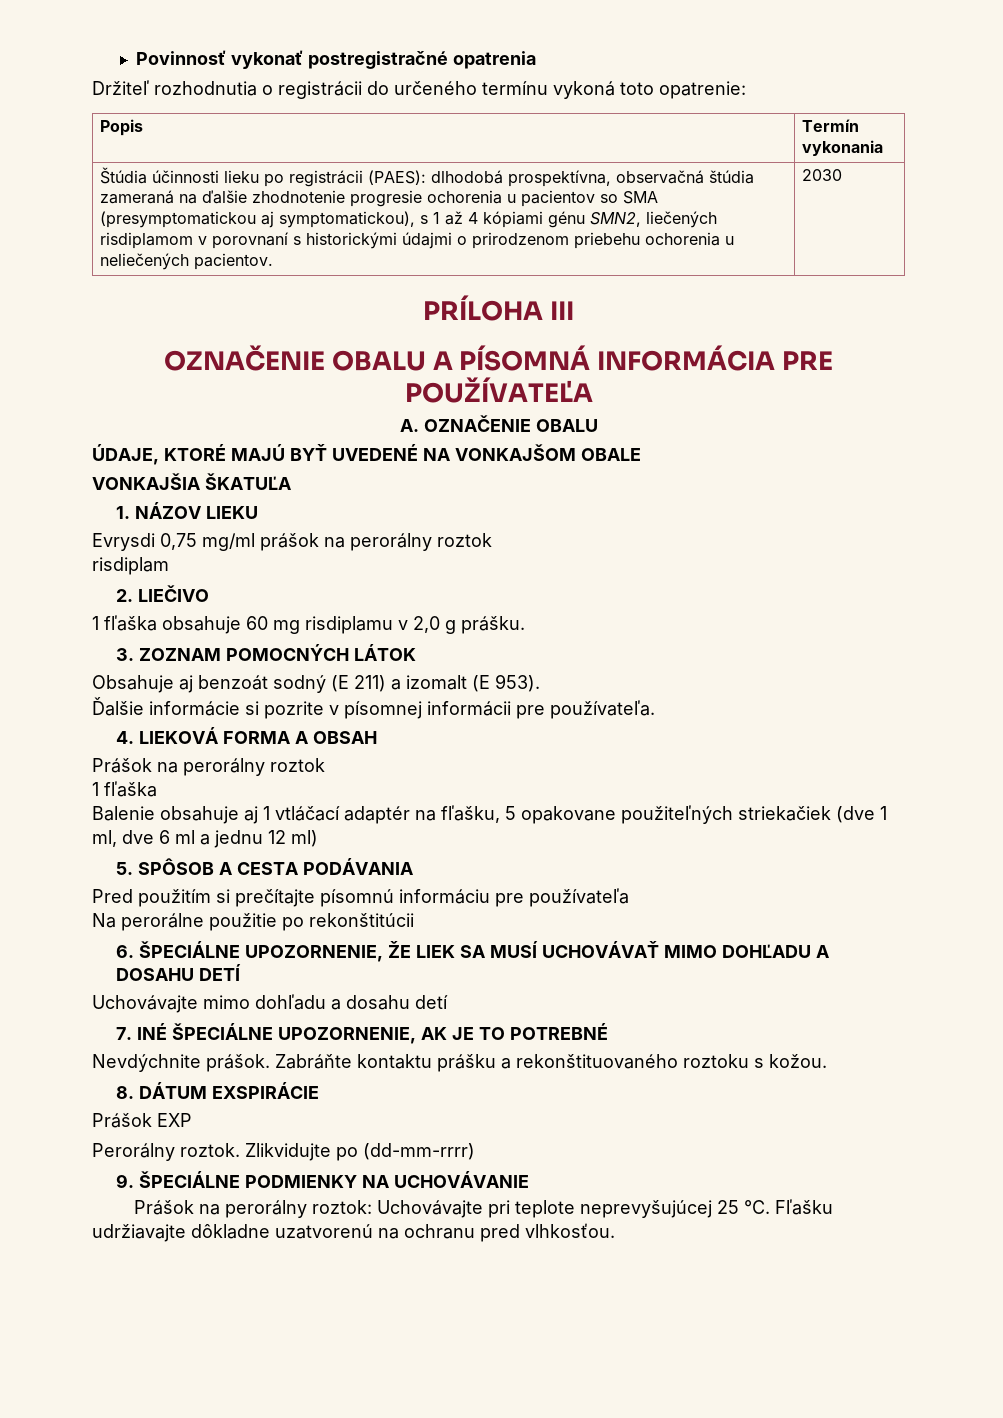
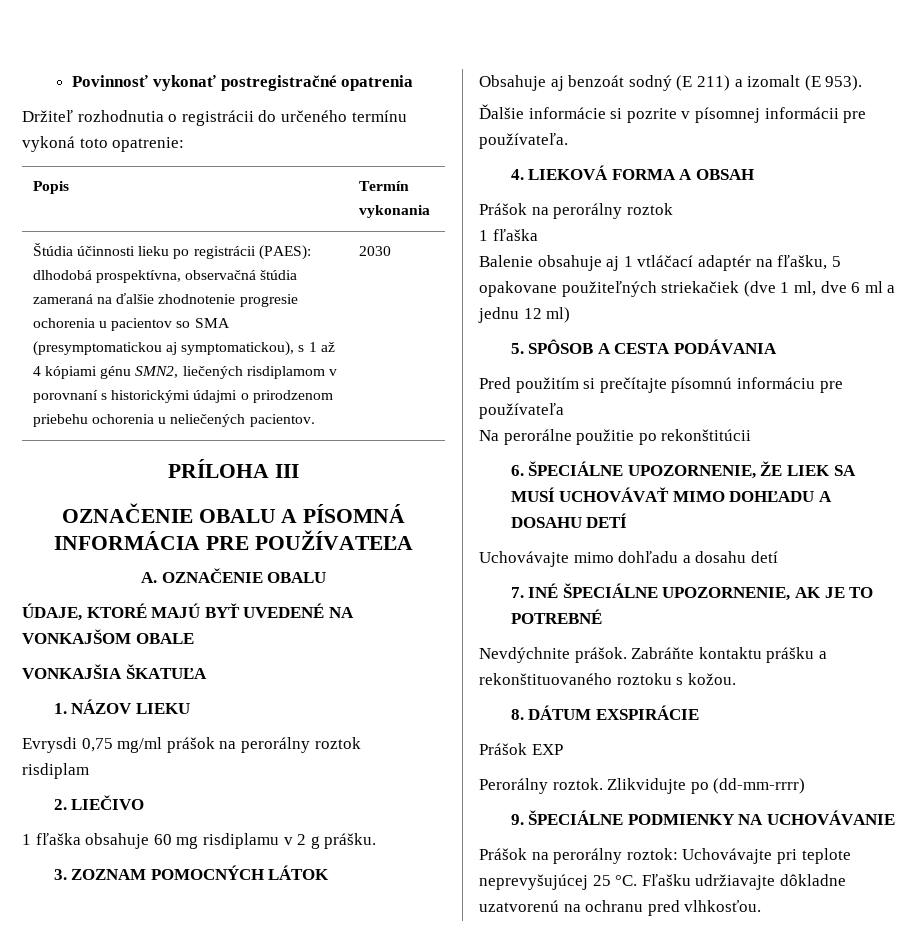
- 1 fľaška obsahuje 60 mg risdiplamu v 2,0 g prášku.
+ 1 fľaška obsahuje 60 mg risdiplamu v 2 g prášku.

